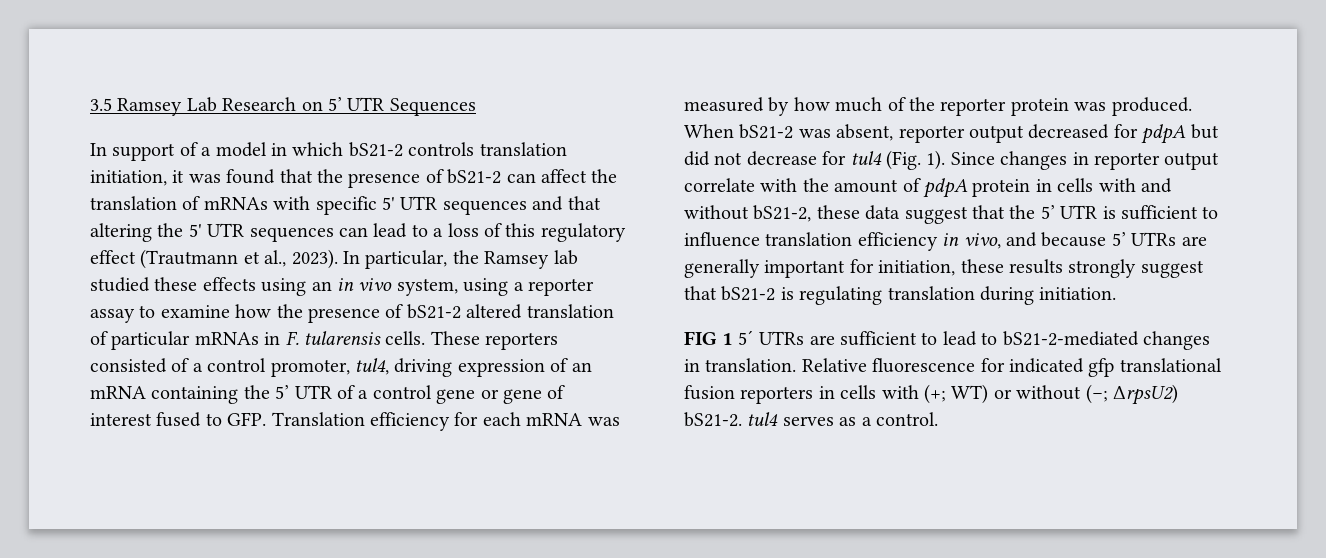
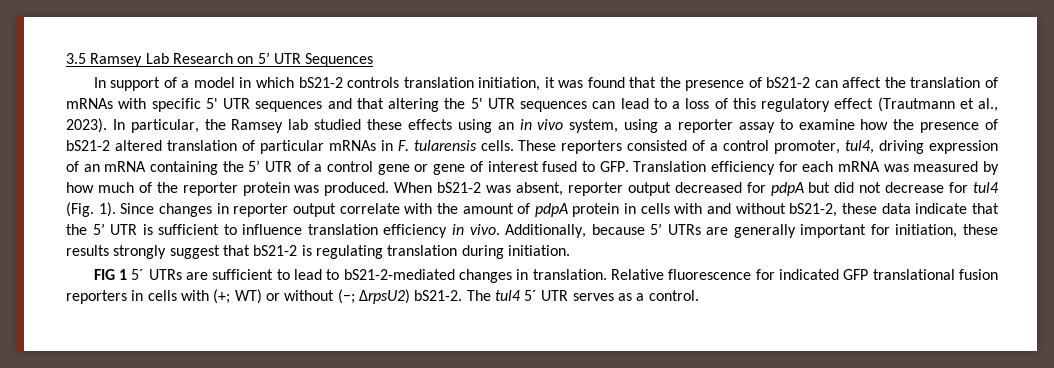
- Since changes in reporter output correlate with the amount of pdpA protein in cells with and without bS21-2, these data suggest that the 5’ UTR is sufficient to influence translation efficiency in vivo, and because 5’ UTRs are generally important for initiation, these results strongly suggest that bS21-2 is regulating translation during initiation.
+ Since changes in reporter output correlate with the amount of pdpA protein in cells with and without bS21-2, these data indicate that the 5’ UTR is sufficient to influence translation efficiency in vivo. Additionally, because 5’ UTRs are generally important for initiation, these results strongly suggest that bS21-2 is regulating translation during initiation.
- Relative fluorescence for indicated gfp translational fusion reporters in cells with (+; WT) or without (−; ΔrpsU2) bS21-2. tul4 serves as a control.
+ Relative fluorescence for indicated GFP translational fusion reporters in cells with (+; WT) or without (−; ΔrpsU2) bS21-2. The tul4 5´ UTR serves as a control.

